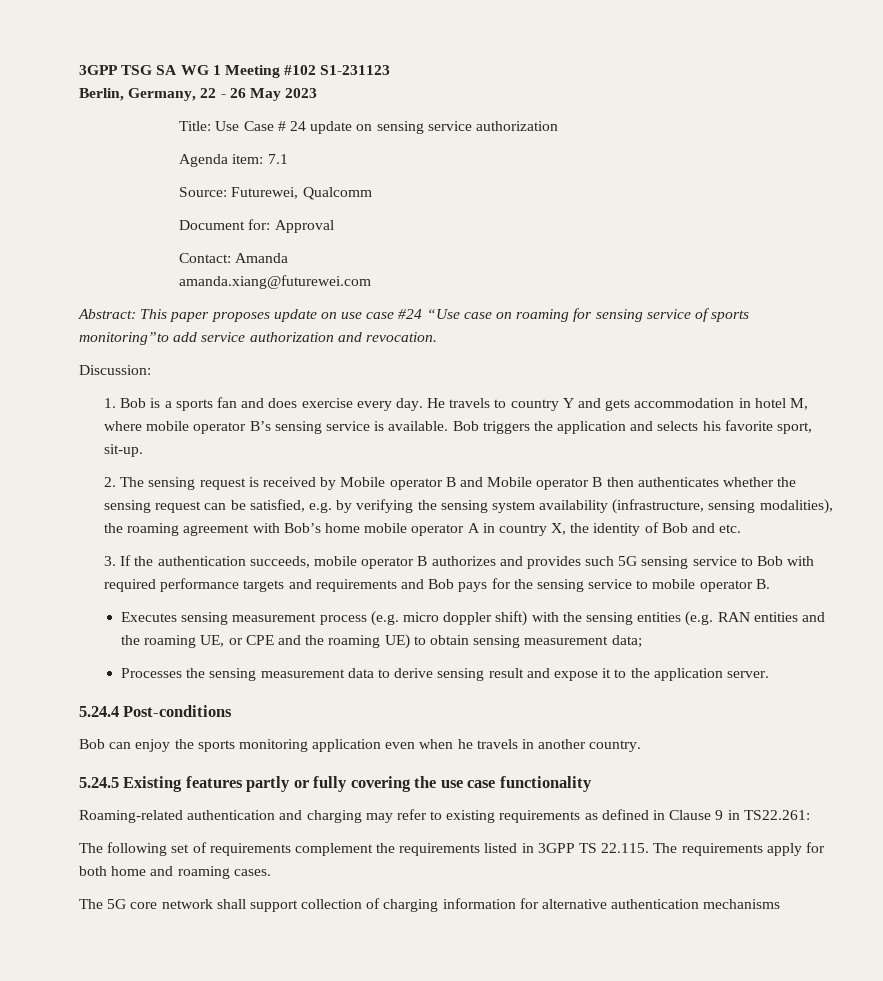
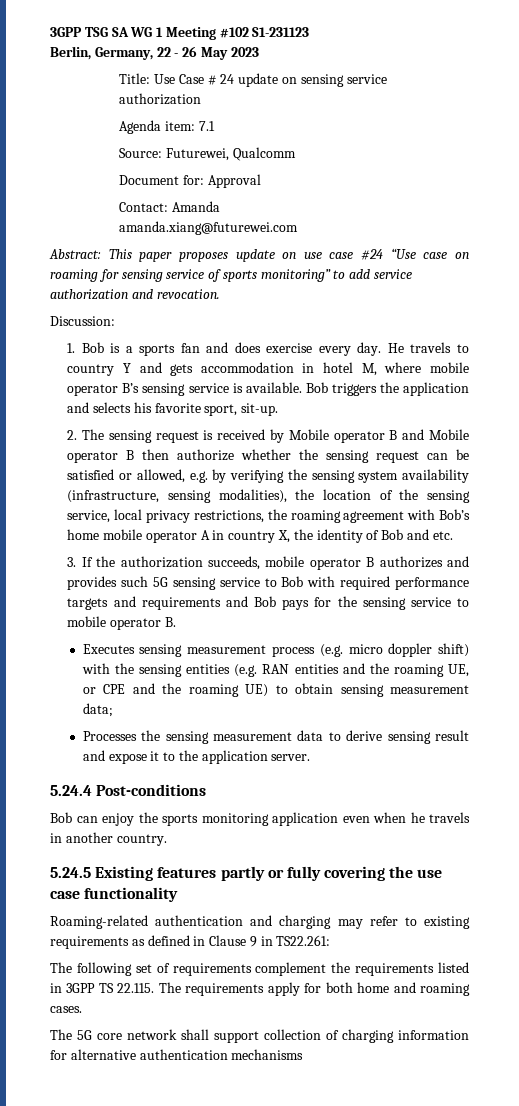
- Abstract: This paper proposes update on use case #24 “Use case on roaming for sensing service of sports monitoring”to add service authorization and revocation.
+ Abstract: This paper proposes update on use case #24 “Use case on roaming for sensing service of sports monitoring” to add service authorization and revocation.
- 2. The sensing request is received by Mobile operator B and Mobile operator B then authenticates whether the sensing request can be satisfied, e.g. by verifying the sensing system availability (infrastructure, sensing modalities), the roaming agreement with Bob’s home mobile operator A in country X, the identity of Bob and etc.
+ 2. The sensing request is received by Mobile operator B and Mobile operator B then authorize whether the sensing request can be satisfied or allowed, e.g. by verifying the sensing system availability (infrastructure, sensing modalities), the location of the sensing service, local privacy restrictions, the roaming agreement with Bob’s home mobile operator A in country X, the identity of Bob and etc.
- 3. If the authentication succeeds, mobile operator B authorizes and provides such 5G sensing service to Bob with required performance targets and requirements and Bob pays for the sensing service to mobile operator B.
+ 3. If the authorization succeeds, mobile operator B authorizes and provides such 5G sensing service to Bob with required performance targets and requirements and Bob pays for the sensing service to mobile operator B.

